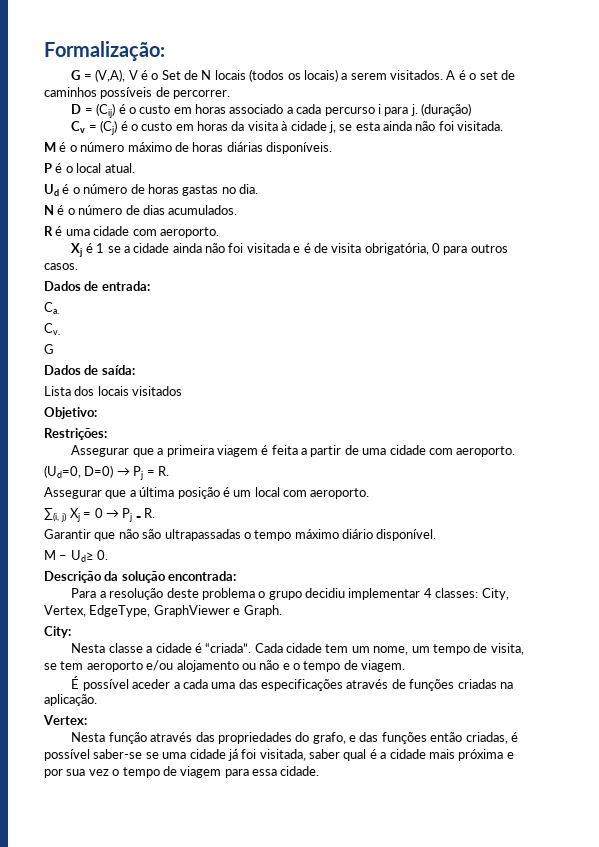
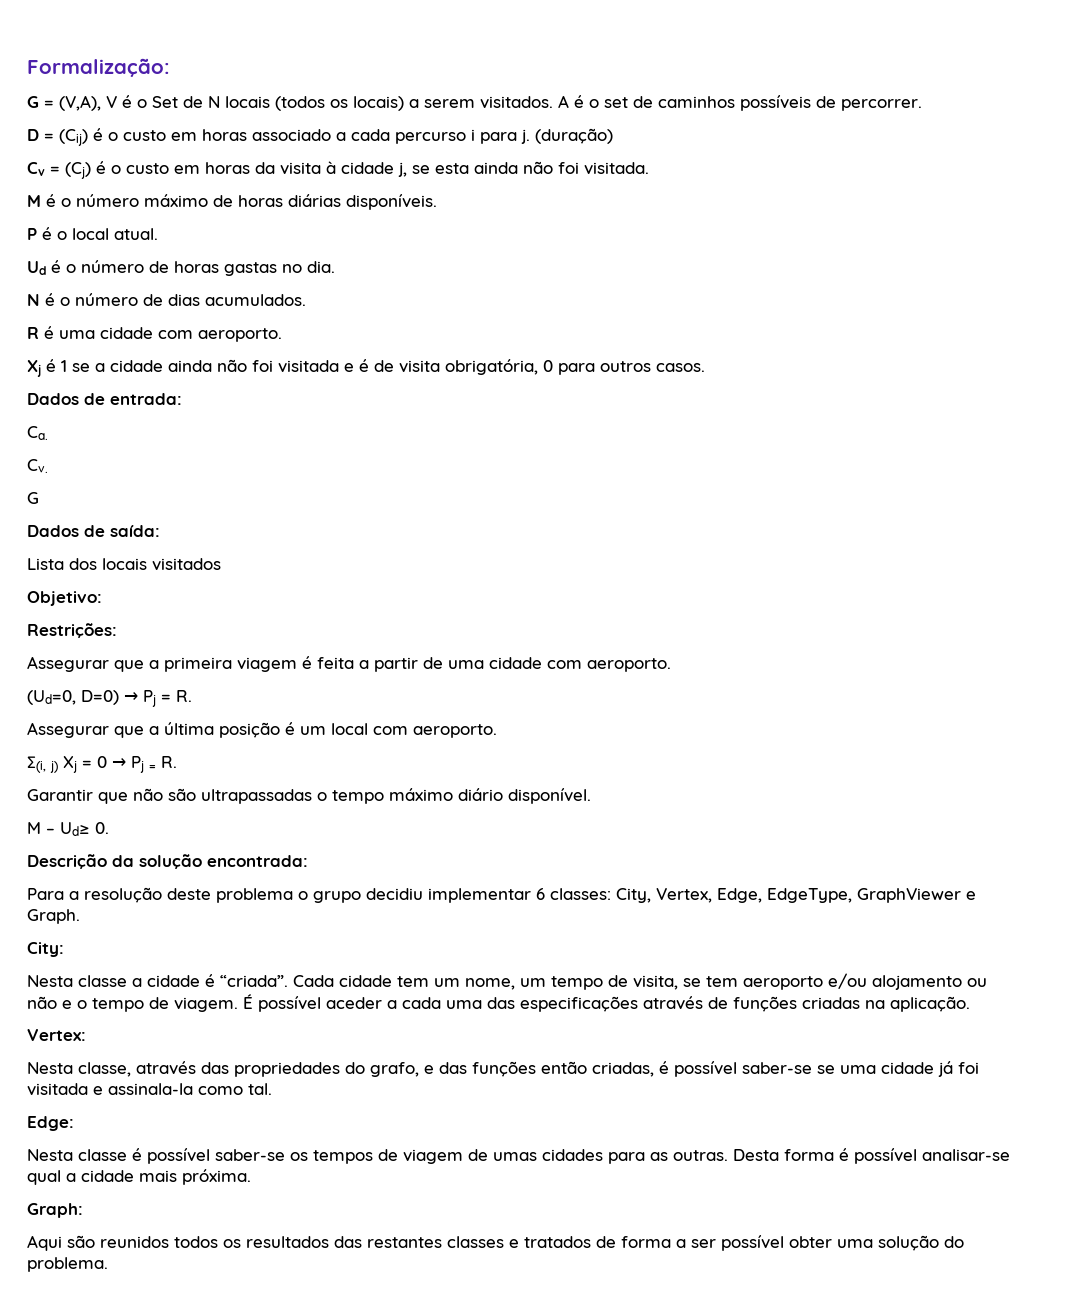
- Para a resolução deste problema o grupo decidiu implementar 4 classes: City, Vertex, EdgeType, GraphViewer e Graph.
+ Para a resolução deste problema o grupo decidiu implementar 6 classes: City, Vertex, Edge, EdgeType, GraphViewer e Graph.
- Cada cidade tem um nome, um tempo de visita, se tem aeroporto e/ou alojamento ou não e o tempo de viagem.
- É possível aceder a cada uma das especificações através de funções criadas na aplicação.
+ Cada cidade tem um nome, um tempo de visita, se tem aeroporto e/ou alojamento ou não e o tempo de viagem. É possível aceder a cada uma das especificações através de funções criadas na aplicação.
- Nesta função através das propriedades do grafo, e das funções então criadas, é possível saber-se se uma cidade já foi visitada, saber qual é a cidade mais próxima e por sua vez o tempo de viagem para essa cidade.
+ Nesta classe, através das propriedades do grafo, e das funções então criadas, é possível saber-se se uma cidade já foi visitada e assinala-la como tal.
+ Edge:
+ Nesta classe é possível saber-se os tempos de viagem de umas cidades para as outras. Desta forma é possível analisar-se qual a cidade mais próxima.
+ Graph:
+ Aqui são reunidos todos os resultados das restantes classes e tratados de forma a ser possível obter uma solução do problema.

